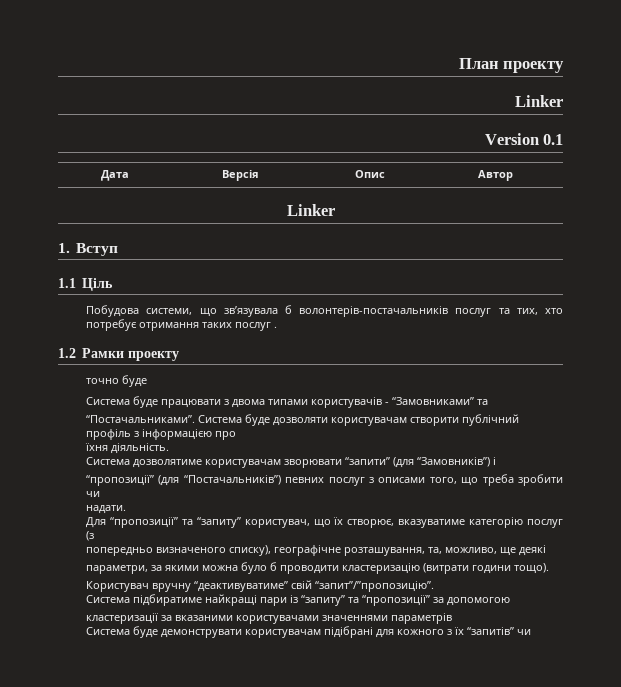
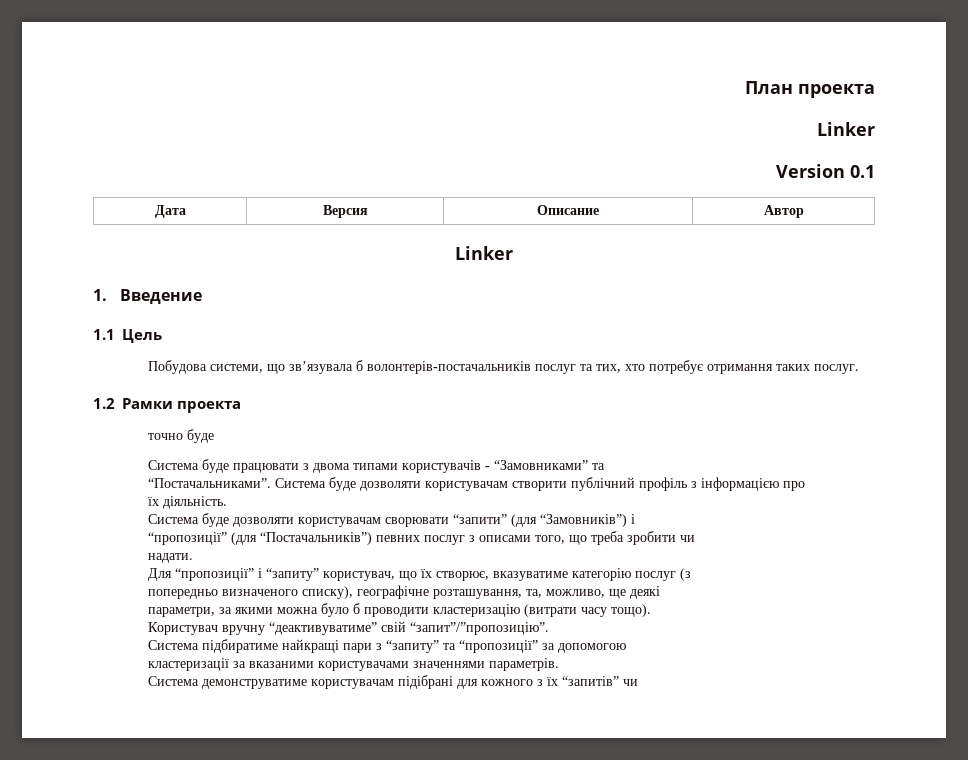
- План проекту
+ План проекта
- Дата | Версія | Опис | Автор
+ Дата | Версия | Описание | Автор
- 1. Вступ
+ 1. Введение
- 1.1 Ціль
+ 1.1 Цель
- Побудова системи, що зв’язувала б волонтерів-постачальників послуг та тих, хто потребує отримання таких послуг .
+ Побудова системи, що зв’язувала б волонтерів-постачальників послуг та тих, хто потребує отримання таких послуг.
- 1.2 Рамки проекту
+ 1.2 Рамки проекта
- їхня діяльність.
+ їх діяльність.
- Система дозволятиме користувачам зворювати “запити” (для “Замовників”) і
+ Система буде дозволяти користувачам сворювати “запити” (для “Замовників”) і
- Для “пропозиції” та “запиту” користувач, що їх створює, вказуватиме категорію послуг (з
+ Для “пропозиції” і “запиту” користувач, що їх створює, вказуватиме категорію послуг (з
- параметри, за якими можна було б проводити кластеризацію (витрати години тощо).
+ параметри, за якими можна було б проводити кластеризацію (витрати часу тощо).
- Система підбиратиме найкращі пари із “запиту” та “пропозиції” за допомогою
+ Система підбиратиме найкращі пари з “запиту” та “пропозиції” за допомогою
- кластеризації за вказаними користувачами значеннями параметрів
- Система буде демонструвати користувачам підібрані для кожного з їх “запитів” чи
+ кластеризації за вказаними користувачами значеннями параметрів.
+ Система демонструватиме користувачам підібрані для кожного з їх “запитів” чи

